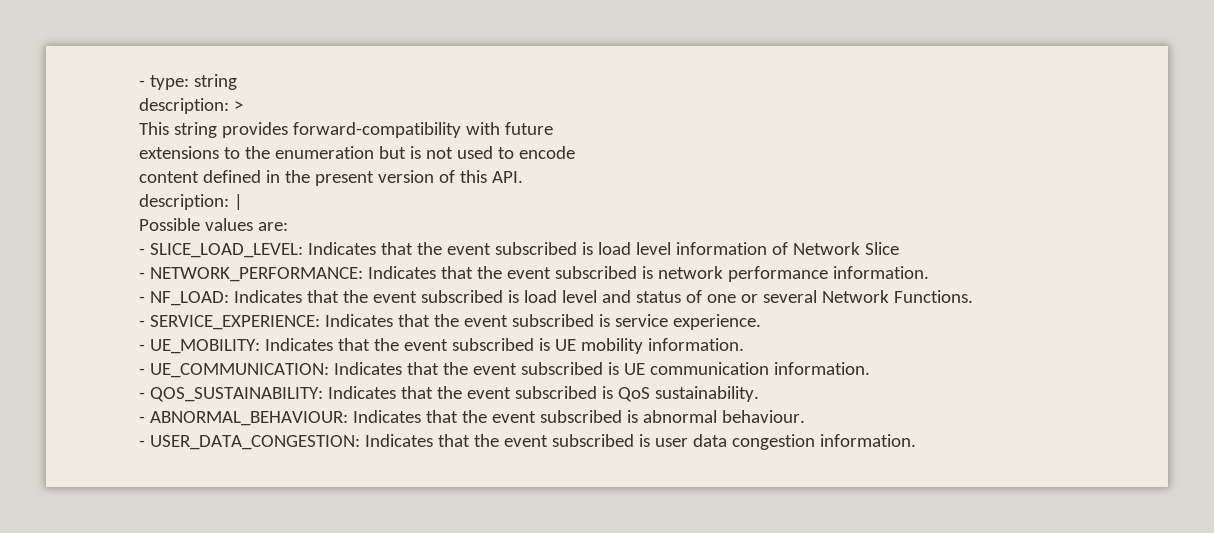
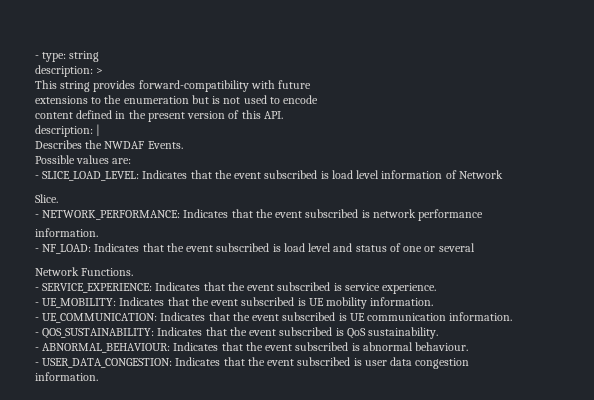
+ Describes the NWDAF Events.
- - SLICE_LOAD_LEVEL: Indicates that the event subscribed is load level information of Network Slice
+ - SLICE_LOAD_LEVEL: Indicates that the event subscribed is load level information of Network
+ Slice.
- - NETWORK_PERFORMANCE: Indicates that the event subscribed is network performance information.
+ - NETWORK_PERFORMANCE: Indicates that the event subscribed is network performance
+ information.
- - NF_LOAD: Indicates that the event subscribed is load level and status of one or several Network Functions.
+ - NF_LOAD: Indicates that the event subscribed is load level and status of one or several
+ Network Functions.
- - USER_DATA_CONGESTION: Indicates that the event subscribed is user data congestion information.
+ - USER_DATA_CONGESTION: Indicates that the event subscribed is user data congestion
+ information.

